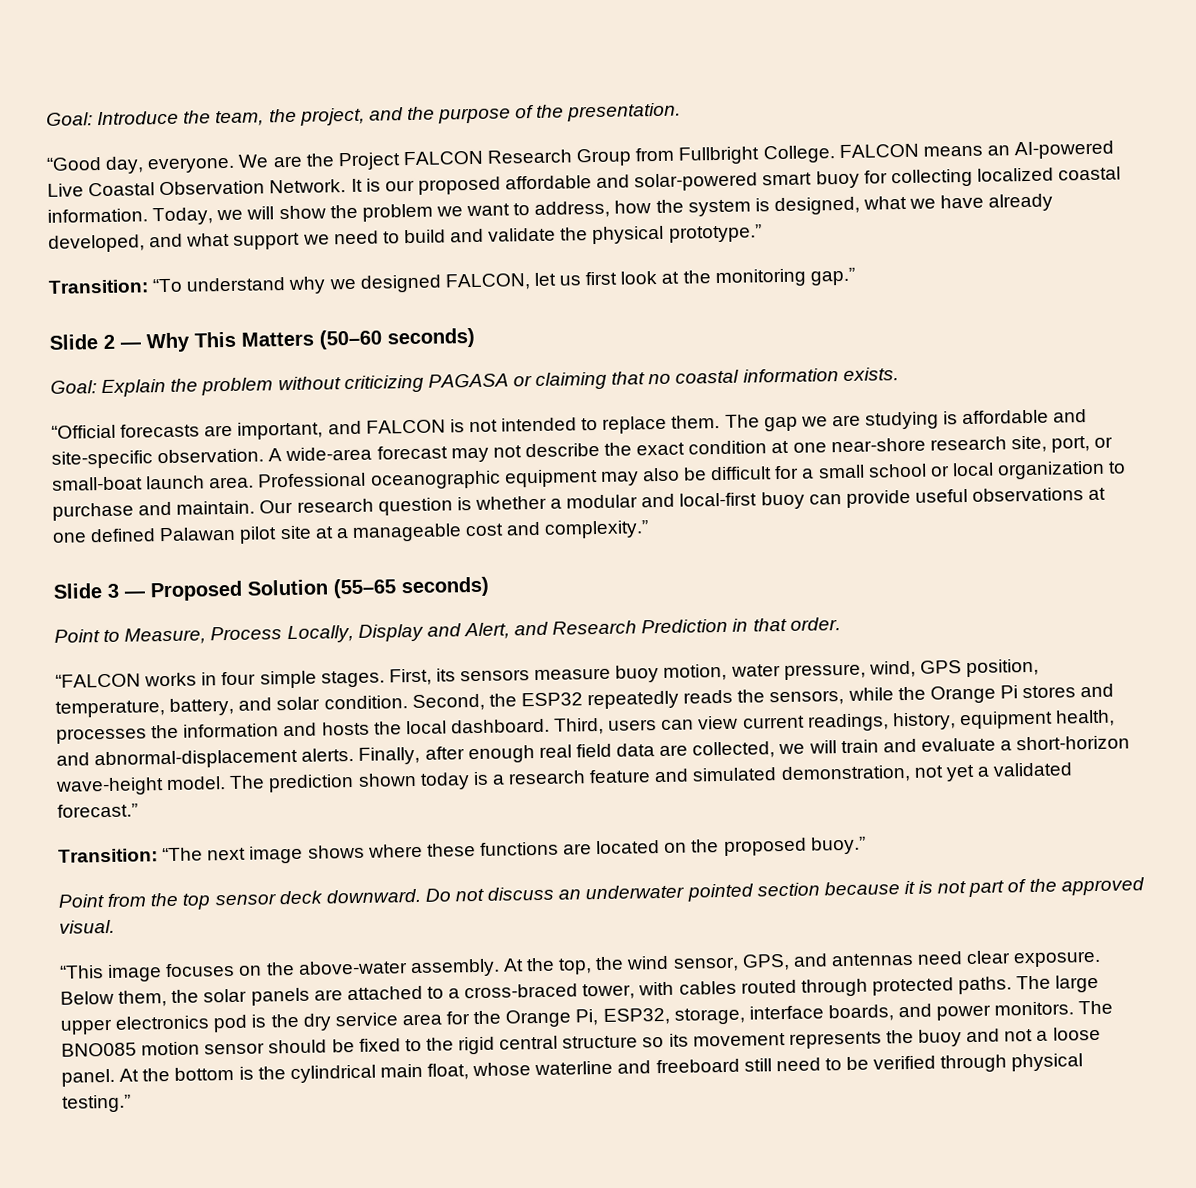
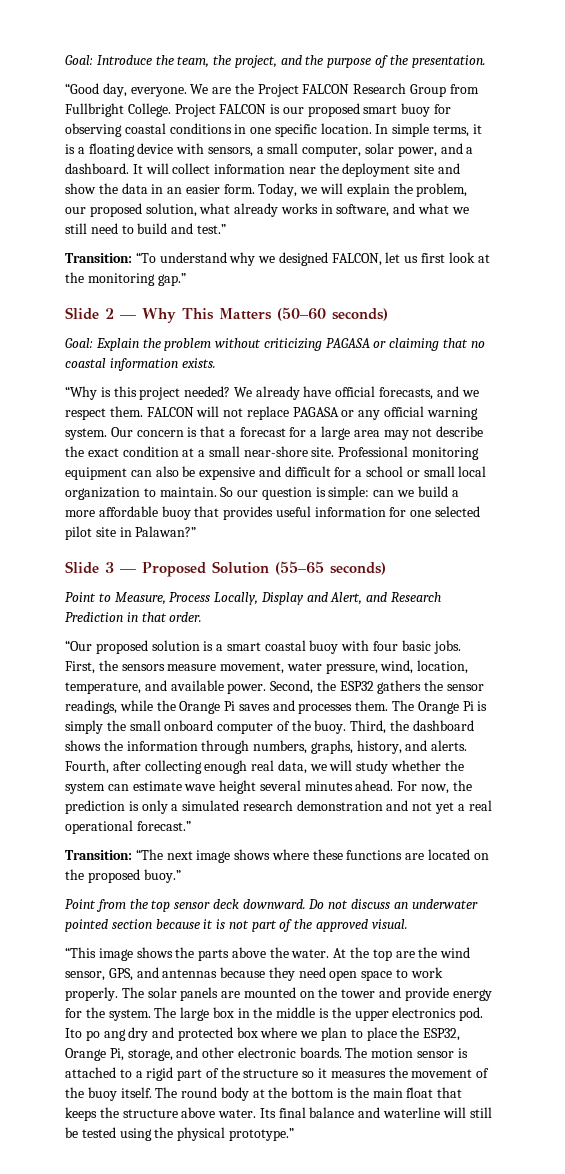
- FALCON means an AI-powered Live Coastal Observation Network. It is our proposed affordable and solar-powered smart buoy for collecting localized coastal information. Today, we will show the problem we want to address, how the system is designed, what we have already developed, and what support we need to build and validate the physical prototype.”
+ Project FALCON is our proposed smart buoy for observing coastal conditions in one specific location. In simple terms, it is a floating device with sensors, a small computer, solar power, and a dashboard. It will collect information near the deployment site and show the data in an easier form. Today, we will explain the problem, our proposed solution, what already works in software, and what we still need to build and test.”
- “Official forecasts are important, and FALCON is not intended to replace them. The gap we are studying is affordable and site-specific observation. A wide-area forecast may not describe the exact condition at one near-shore research site, port, or small-boat launch area. Professional oceanographic equipment may also be difficult for a small school or local organization to purchase and maintain. Our research question is whether a modular and local-first buoy can provide useful observations at one defined Palawan pilot site at a manageable cost and complexity.”
+ “Why is this project needed? We already have official forecasts, and we respect them. FALCON will not replace PAGASA or any official warning system. Our concern is that a forecast for a large area may not describe the exact condition at a small near-shore site. Professional monitoring equipment can also be expensive and difficult for a school or small local organization to maintain. So our question is simple: can we build a more affordable buoy that provides useful information for one selected pilot site in Palawan?”
- “FALCON works in four simple stages. First, its sensors measure buoy motion, water pressure, wind, GPS position, temperature, battery, and solar condition. Second, the ESP32 repeatedly reads the sensors, while the Orange Pi stores and processes the information and hosts the local dashboard. Third, users can view current readings, history, equipment health, and abnormal-displacement alerts. Finally, after enough real field data are collected, we will train and evaluate a short-horizon wave-height model. The prediction shown today is a research feature and simulated demonstration, not yet a validated forecast.”
+ “Our proposed solution is a smart coastal buoy with four basic jobs. First, the sensors measure movement, water pressure, wind, location, temperature, and available power. Second, the ESP32 gathers the sensor readings, while the Orange Pi saves and processes them. The Orange Pi is simply the small onboard computer of the buoy. Third, the dashboard shows the information through numbers, graphs, history, and alerts. Fourth, after collecting enough real data, we will study whether the system can estimate wave height several minutes ahead. For now, the prediction is only a simulated research demonstration and not yet a real operational forecast.”
- “This image focuses on the above-water assembly. At the top, the wind sensor, GPS, and antennas need clear exposure. Below them, the solar panels are attached to a cross-braced tower, with cables routed through protected paths. The large upper electronics pod is the dry service area for the Orange Pi, ESP32, storage, interface boards, and power monitors. The BNO085 motion sensor should be fixed to the rigid central structure so its movement represents the buoy and not a loose panel. At the bottom is the cylindrical main float, whose waterline and freeboard still need to be verified through physical testing.”
+ “This image shows the parts above the water. At the top are the wind sensor, GPS, and antennas because they need open space to work properly. The solar panels are mounted on the tower and provide energy for the system. The large box in the middle is the upper electronics pod. Ito po ang dry and protected box where we plan to place the ESP32, Orange Pi, storage, and other electronic boards. The motion sensor is attached to a rigid part of the structure so it measures the movement of the buoy itself. The round body at the bottom is the main float that keeps the structure above water. Its final balance and waterline will still be tested using the physical prototype.”

